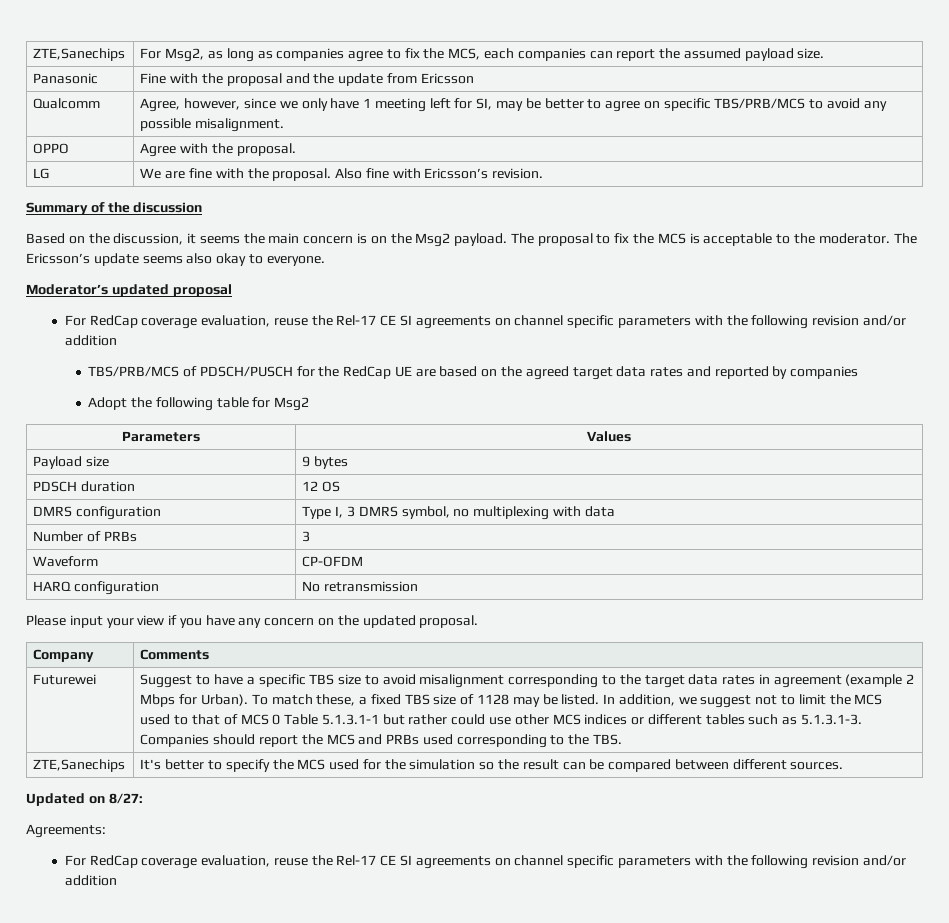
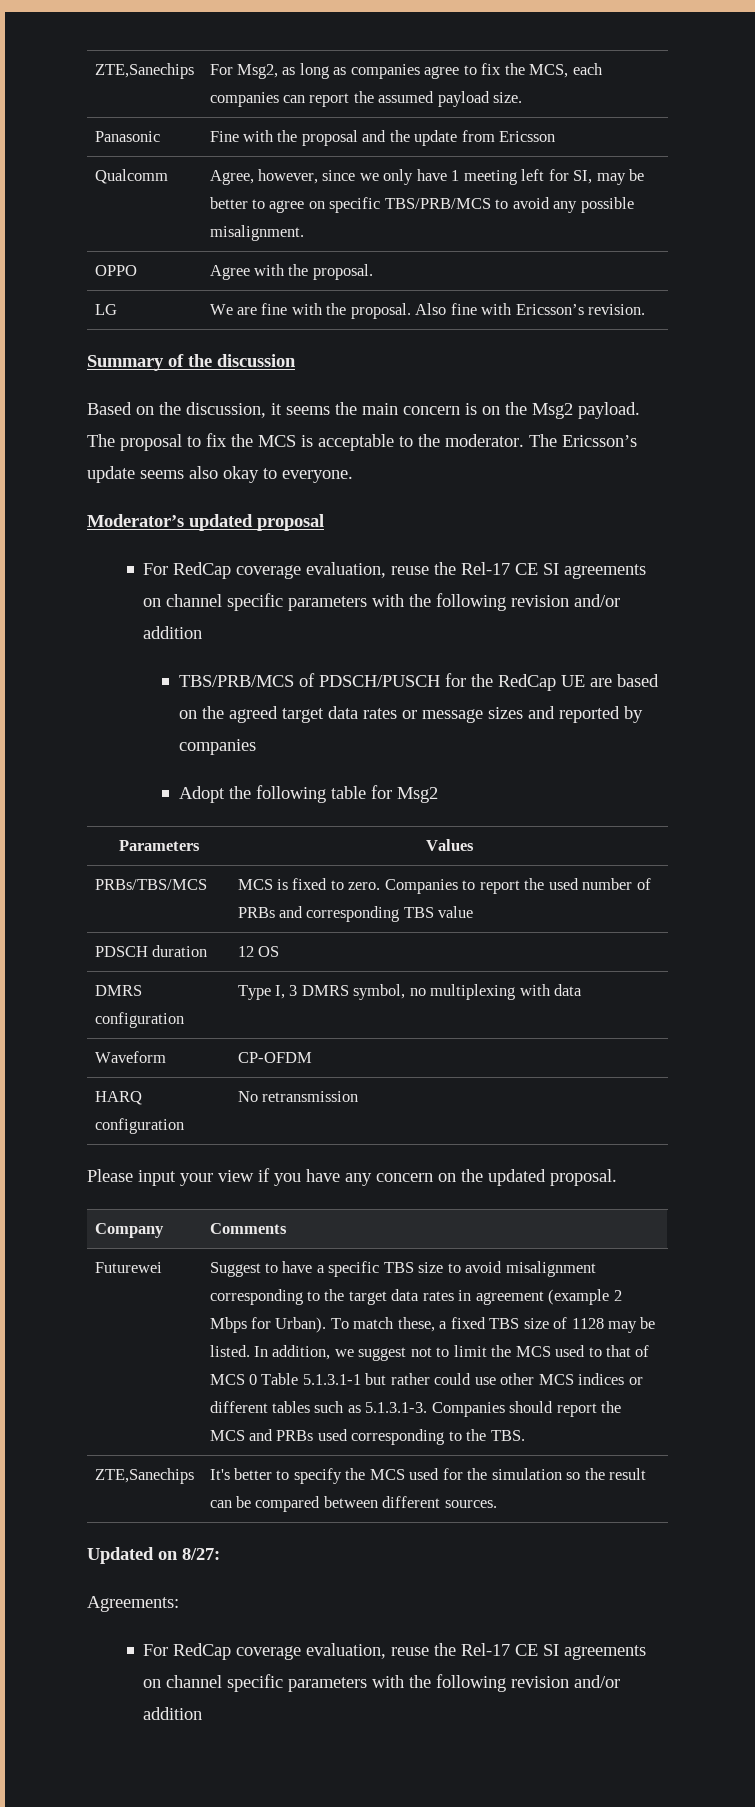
- TBS/PRB/MCS of PDSCH/PUSCH for the RedCap UE are based on the agreed target data rates and reported by companies
+ TBS/PRB/MCS of PDSCH/PUSCH for the RedCap UE are based on the agreed target data rates or message sizes and reported by companies
- Payload size | 9 bytes
+ PRBs/TBS/MCS | MCS is fixed to zero. Companies to report the used number of PRBs and corresponding TBS value
- Number of PRBs | 3

